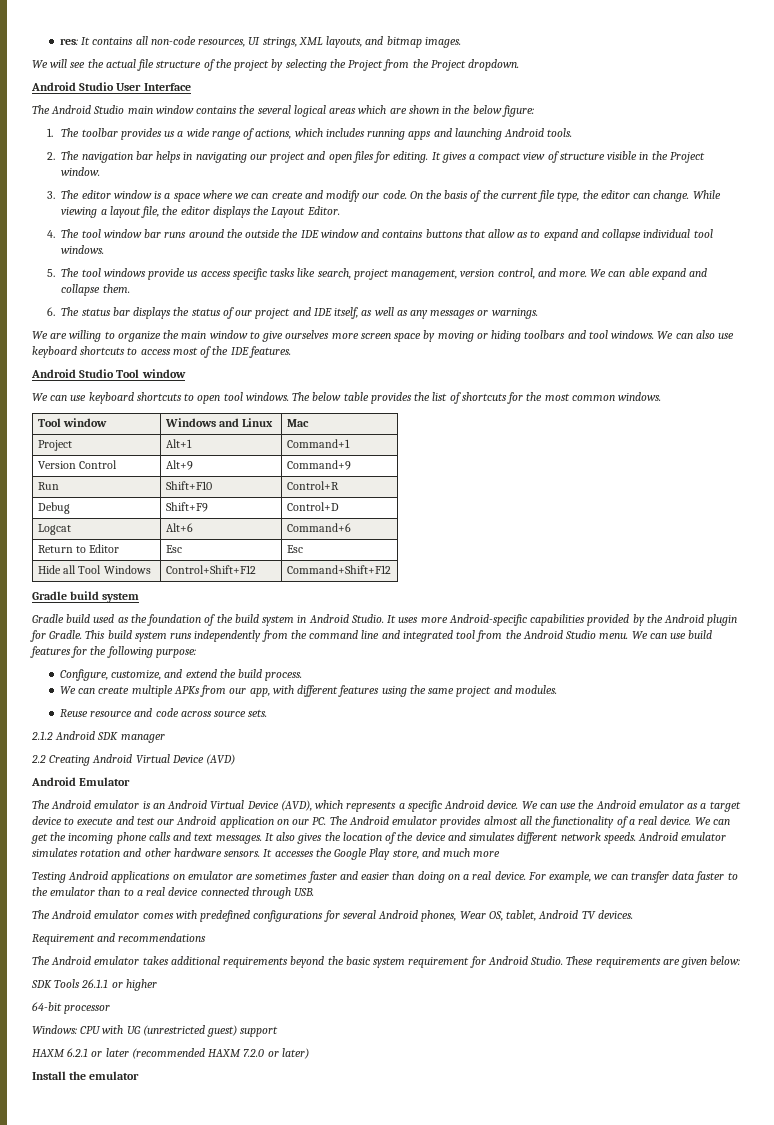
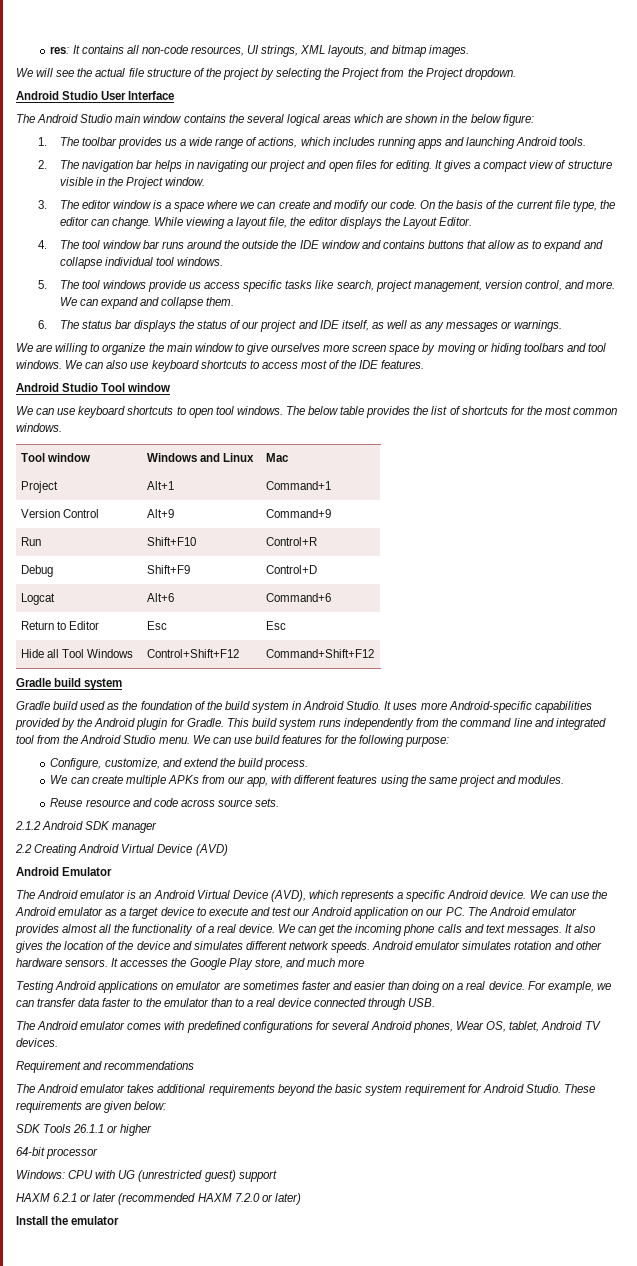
- We can able expand and collapse them.
+ We can expand and collapse them.

